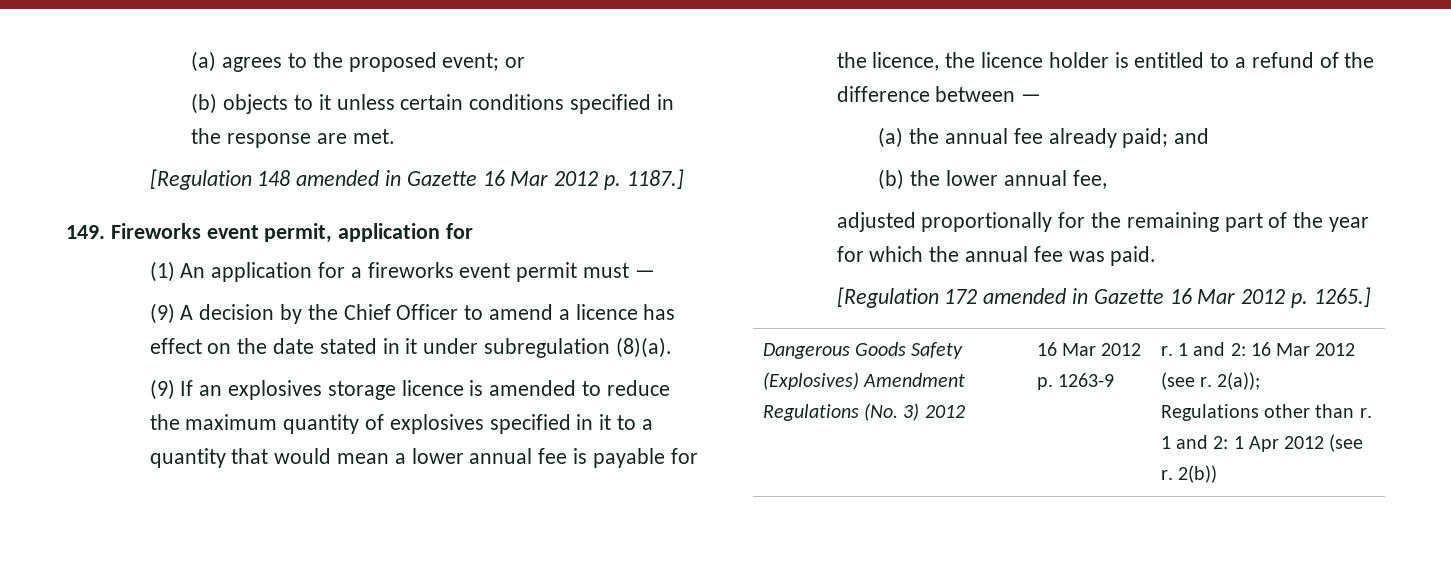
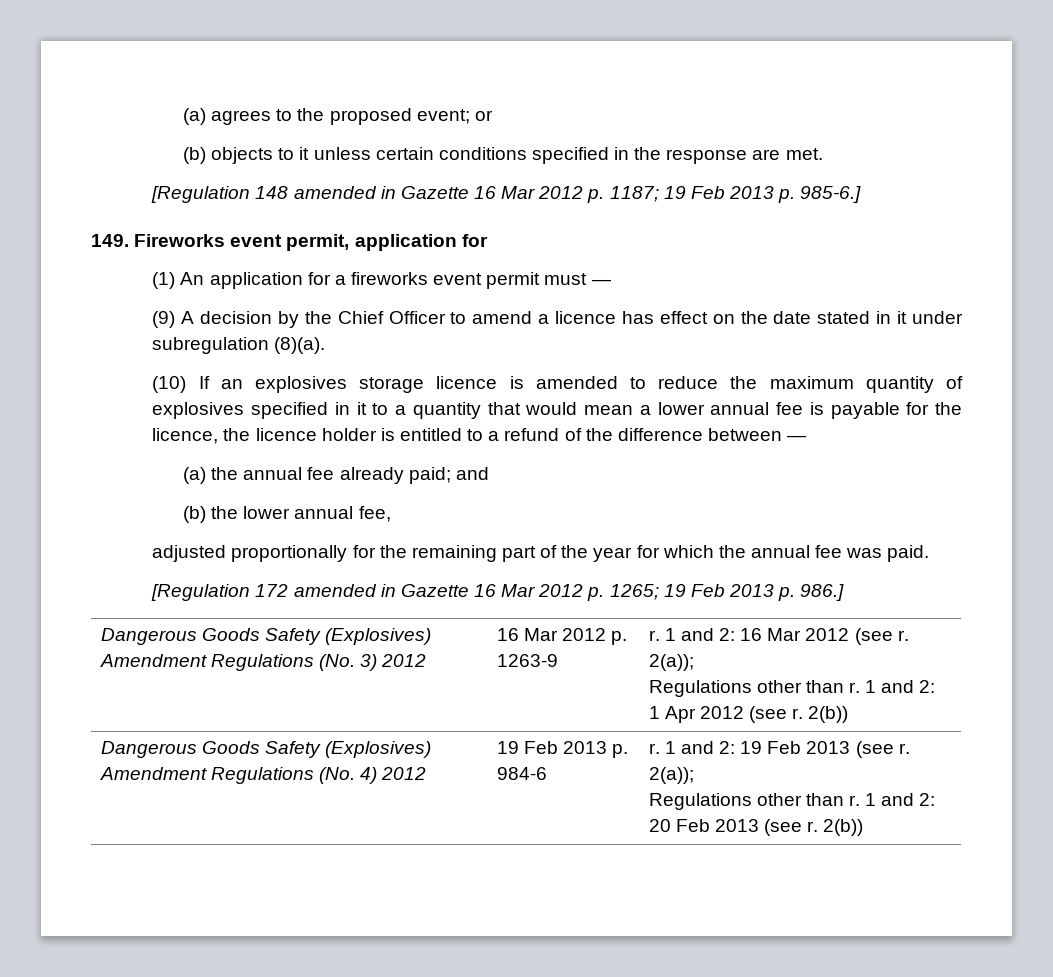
- [Regulation 148 amended in Gazette 16 Mar 2012 p. 1187.]
+ [Regulation 148 amended in Gazette 16 Mar 2012 p. 1187; 19 Feb 2013 p. 985-6.]
- (9) If an explosives storage licence is amended to reduce the maximum quantity of explosives specified in it to a quantity that would mean a lower annual fee is payable for the licence, the licence holder is entitled to a refund of the difference between —
+ (10) If an explosives storage licence is amended to reduce the maximum quantity of explosives specified in it to a quantity that would mean a lower annual fee is payable for the licence, the licence holder is entitled to a refund of the difference between —
- [Regulation 172 amended in Gazette 16 Mar 2012 p. 1265.]
+ [Regulation 172 amended in Gazette 16 Mar 2012 p. 1265; 19 Feb 2013 p. 986.]
+ Dangerous Goods Safety (Explosives) Amendment Regulations (No. 4) 2012 | 19 Feb 2013 p. 984-6 | r. 1 and 2: 19 Feb 2013 (see r. 2(a));
+ Regulations other than r. 1 and 2: 20 Feb 2013 (see r. 2(b))

